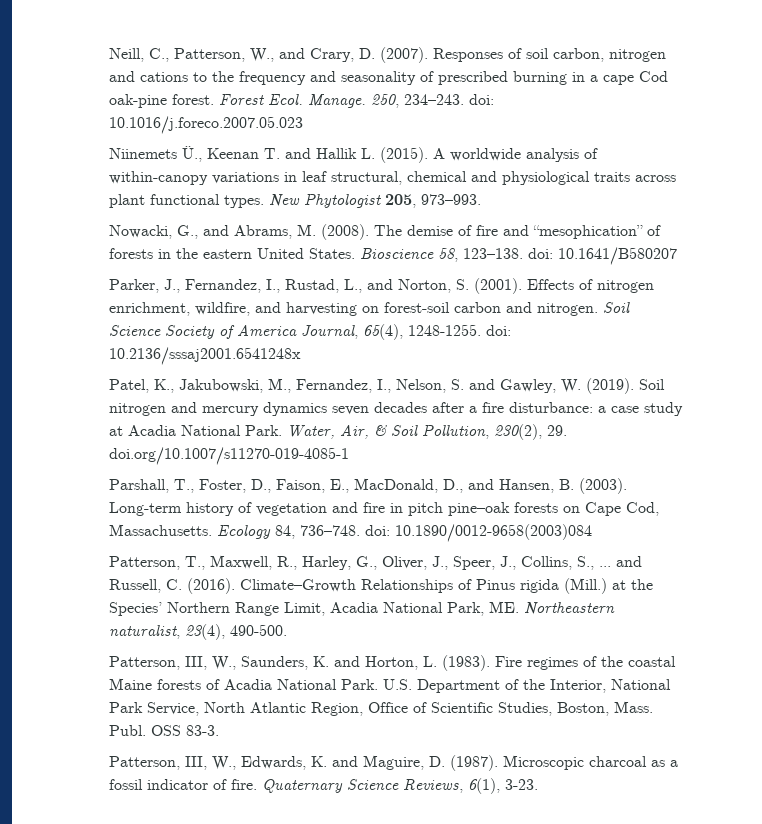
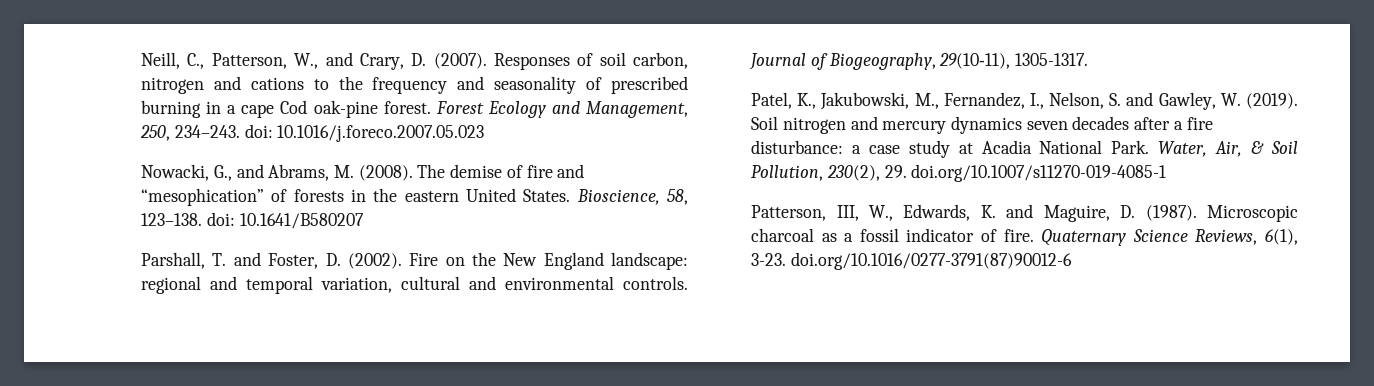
- Forest Ecol. Manage. 250, 234–243. doi: 10.1016/j.foreco.2007.05.023
+ Forest Ecology and Management, 250, 234–243. doi: 10.1016/j.foreco.2007.05.023
- Niinemets Ü., Keenan T. and Hallik L. (2015). A worldwide analysis of within-canopy variations in leaf structural, chemical and physiological traits across plant functional types. New Phytologist 205, 973–993.
- Bioscience 58, 123–138. doi: 10.1641/B580207
+ Bioscience, 58, 123–138. doi: 10.1641/B580207
- Parker, J., Fernandez, I., Rustad, L., and Norton, S. (2001). Effects of nitrogen enrichment, wildfire, and harvesting on forest-soil carbon and nitrogen. Soil Science Society of America Journal, 65(4), 1248-1255. doi: 10.2136/sssaj2001.6541248x
+ Parshall, T. and Foster, D. (2002). Fire on the New England landscape: regional and temporal variation, cultural and environmental controls. Journal of Biogeography, 29(10‐11), 1305-1317.
- Parshall, T., Foster, D., Faison, E., MacDonald, D., and Hansen, B. (2003). Long-term history of vegetation and fire in pitch pine–oak forests on Cape Cod, Massachusetts. Ecology 84, 736–748. doi: 10.1890/0012-9658(2003)084
- Patterson, T., Maxwell, R., Harley, G., Oliver, J., Speer, J., Collins, S., ... and Russell, C. (2016). Climate–Growth Relationships of Pinus rigida (Mill.) at the Species’ Northern Range Limit, Acadia National Park, ME. Northeastern naturalist, 23(4), 490-500.
- Patterson, III, W., Saunders, K. and Horton, L. (1983). Fire regimes of the coastal Maine forests of Acadia National Park. U.S. Department of the Interior, National Park Service, North Atlantic Region, Office of Scientific Studies, Boston, Mass. Publ. OSS 83-3.
- Quaternary Science Reviews, 6(1), 3-23.
+ Quaternary Science Reviews, 6(1), 3-23. doi.org/10.1016/0277-3791(87)90012-6

